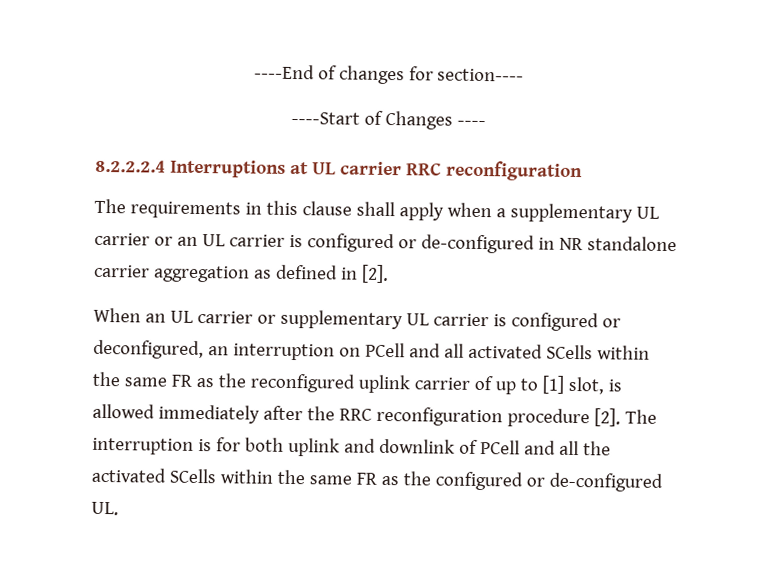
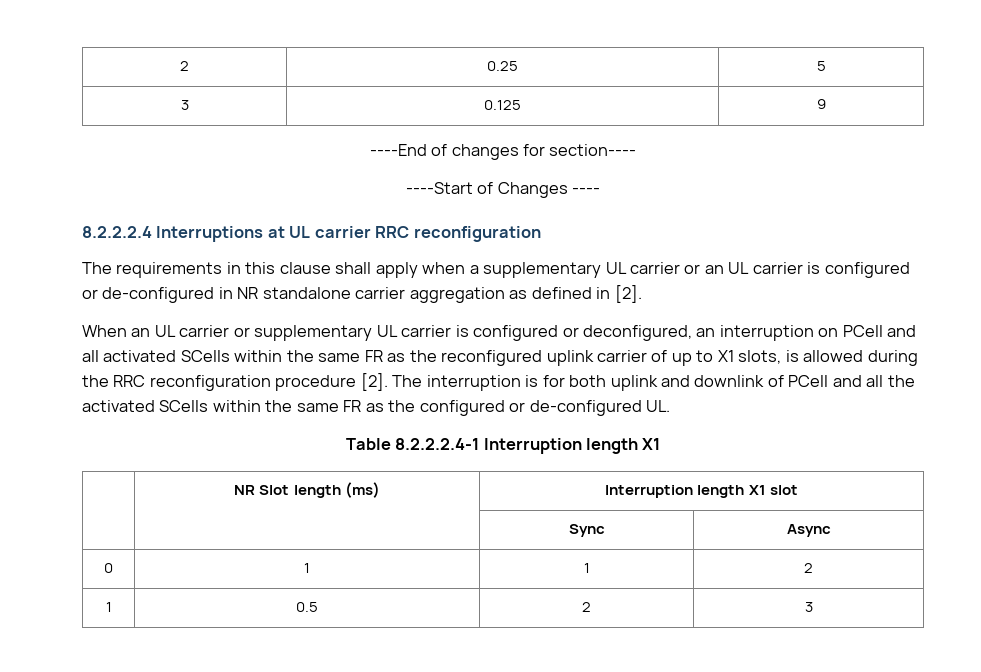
+ 2 | 0.25 | 5
+ 3 | 0.125 | 9
- When an UL carrier or supplementary UL carrier is configured or deconfigured, an interruption on PCell and all activated SCells within the same FR as the reconfigured uplink carrier of up to [1] slot, is allowed immediately after the RRC reconfiguration procedure [2].
+ When an UL carrier or supplementary UL carrier is configured or deconfigured, an interruption on PCell and all activated SCells within the same FR as the reconfigured uplink carrier of up to X1 slots, is allowed during the RRC reconfiguration procedure [2].
+ Table 8.2.2.2.4-1 Interruption length X1
+ | NR Slot length (ms) | Interruption length X1 slot
+ | | Sync | Async
+ 0 | 1 | 1 | 2
+ 1 | 0.5 | 2 | 3

